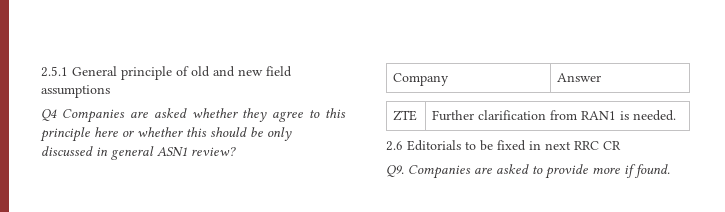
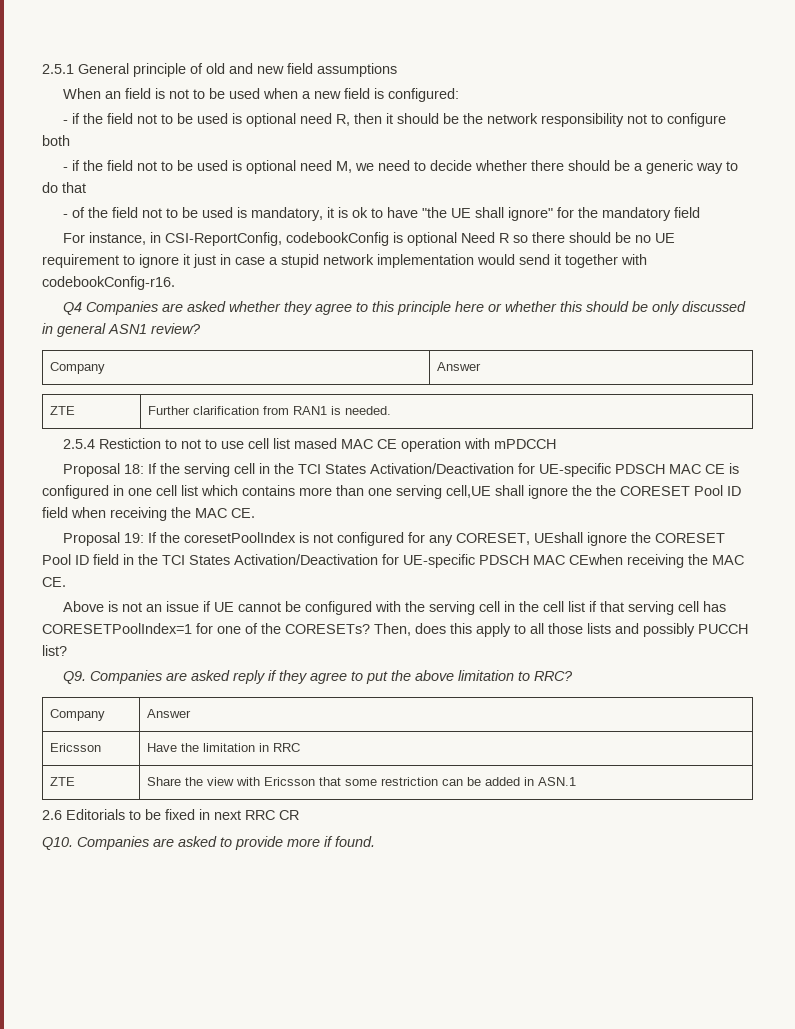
+ When an field is not to be used when a new field is configured:
+ - if the field not to be used is optional need R, then it should be the network responsibility not to configure both
+ - if the field not to be used is optional need M, we need to decide whether there should be a generic way to do that
+ - of the field not to be used is mandatory, it is ok to have "the UE shall ignore" for the mandatory field
+ For instance, in CSI-ReportConfig, codebookConfig is optional Need R so there should be no UE requirement to ignore it just in case a stupid network implementation would send it together with codebookConfig-r16.
+ 2.5.4 Restiction to not to use cell list mased MAC CE operation with mPDCCH
+ Proposal 18: If the serving cell in the TCI States Activation/Deactivation for UE-specific PDSCH MAC CE is configured in one cell list which contains more than one serving cell,UE shall ignore the the CORESET Pool ID field when receiving the MAC CE.
+ Proposal 19: If the coresetPoolIndex is not configured for any CORESET, UEshall ignore the CORESET Pool ID field in the TCI States Activation/Deactivation for UE-specific PDSCH MAC CEwhen receiving the MAC CE.
+ Above is not an issue if UE cannot be configured with the serving cell in the cell list if that serving cell has CORESETPoolIndex=1 for one of the CORESETs? Then, does this apply to all those lists and possibly PUCCH list?
+ Q9. Companies are asked reply if they agree to put the above limitation to RRC?
+ Company | Answer
+ Ericsson | Have the limitation in RRC
+ ZTE | Share the view with Ericsson that some restriction can be added in ASN.1
- Q9. Companies are asked to provide more if found.
+ Q10. Companies are asked to provide more if found.

